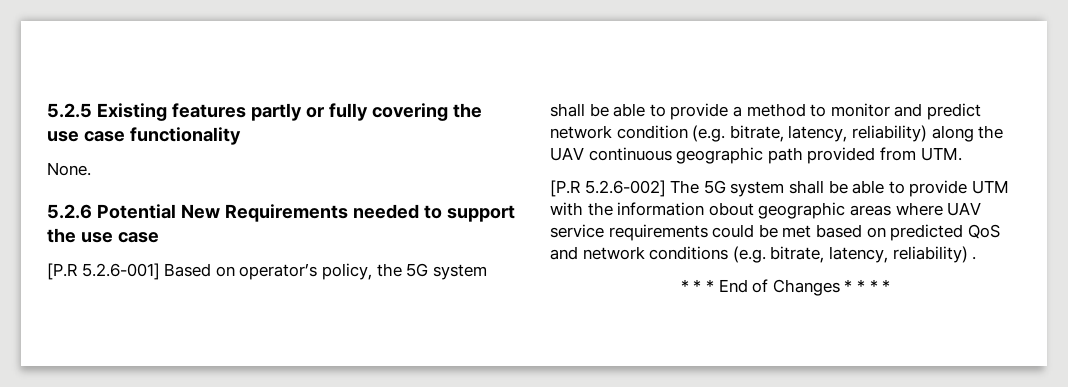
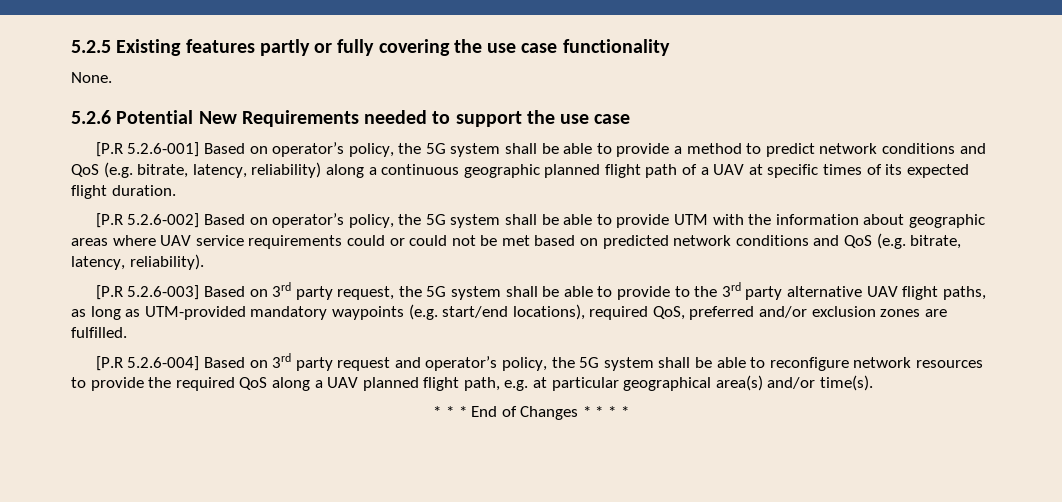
- [P.R 5.2.6-001] Based on operator’s policy, the 5G system shall be able to provide a method to monitor and predict network condition (e.g. bitrate, latency, reliability) along the UAV continuous geographic path provided from UTM.
- [P.R 5.2.6-002] The 5G system shall be able to provide UTM with the information obout geographic areas where UAV service requirements could be met based on predicted QoS and network conditions (e.g. bitrate, latency, reliability) .
+ [P.R 5.2.6-001] Based on operator’s policy, the 5G system shall be able to provide a method to predict network conditions and QoS (e.g. bitrate, latency, reliability) along a continuous geographic planned flight path of a UAV at specific times of its expected flight duration.
+ [P.R 5.2.6-002] Based on operator’s policy, the 5G system shall be able to provide UTM with the information about geographic areas where UAV service requirements could or could not be met based on predicted network conditions and QoS (e.g. bitrate, latency, reliability).
+ [P.R 5.2.6-003] Based on 3rd party request, the 5G system shall be able to provide to the 3rd party alternative UAV flight paths, as long as UTM-provided mandatory waypoints (e.g. start/end locations), required QoS, preferred and/or exclusion zones are fulfilled.
+ [P.R 5.2.6-004] Based on 3rd party request and operator’s policy, the 5G system shall be able to reconfigure network resources to provide the required QoS along a UAV planned flight path, e.g. at particular geographical area(s) and/or time(s).

